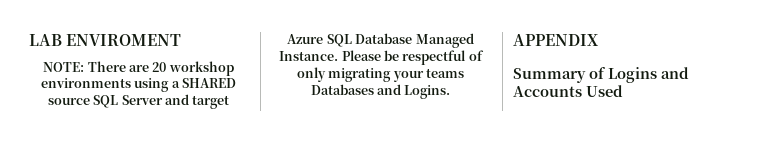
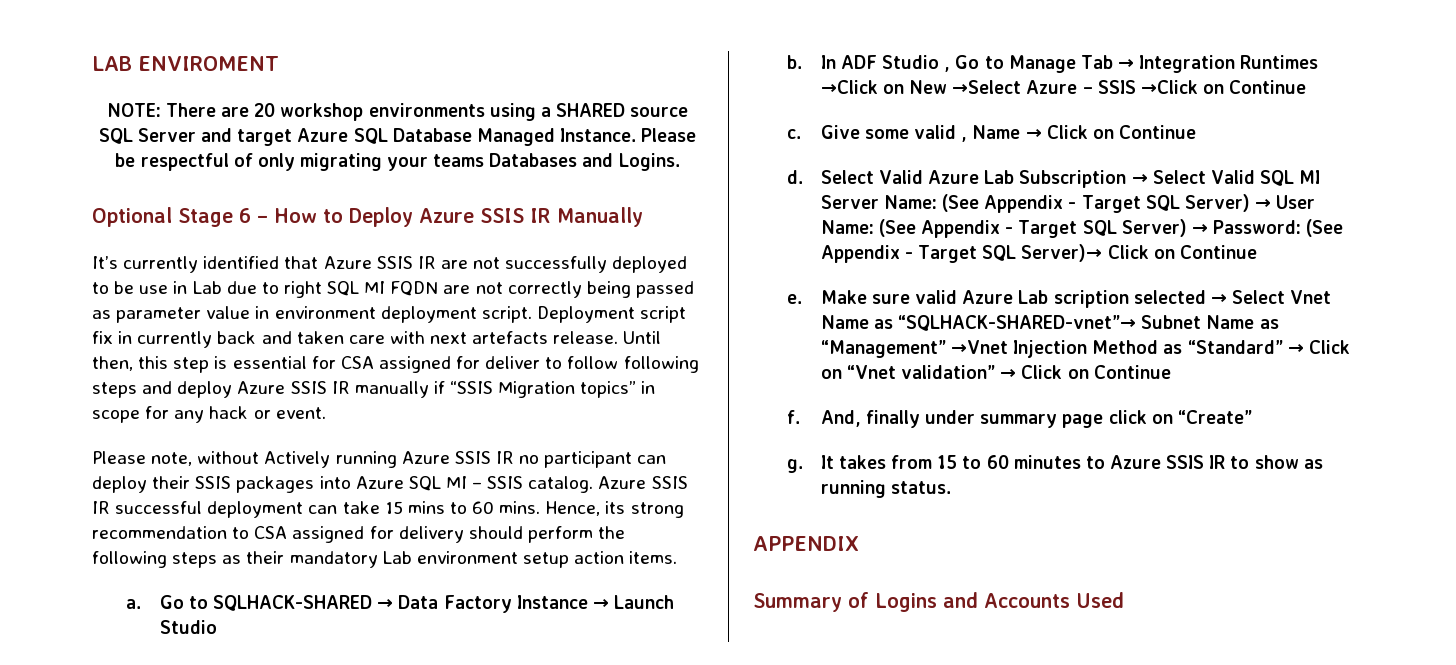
+ Optional Stage 6 – How to Deploy Azure SSIS IR Manually
+ It’s currently identified that Azure SSIS IR are not successfully deployed to be use in Lab due to right SQL MI FQDN are not correctly being passed as parameter value in environment deployment script. Deployment script fix in currently back and taken care with next artefacts release. Until then, this step is essential for CSA assigned for deliver to follow following steps and deploy Azure SSIS IR manually if “SSIS Migration topics” in scope for any hack or event.
+ Please note, without Actively running Azure SSIS IR no participant can deploy their SSIS packages into Azure SQL MI – SSIS catalog. Azure SSIS IR successful deployment can take 15 mins to 60 mins. Hence, its strong recommendation to CSA assigned for delivery should perform the following steps as their mandatory Lab environment setup action items.
+ a. Go to SQLHACK-SHARED → Data Factory Instance → Launch Studio
+ b. In ADF Studio , Go to Manage Tab → Integration Runtimes →Click on New →Select Azure – SSIS →Click on Continue
+ c. Give some valid , Name → Click on Continue
+ d. Select Valid Azure Lab Subscription → Select Valid SQL MI Server Name: (See Appendix - Target SQL Server) → User Name: (See Appendix - Target SQL Server) → Password: (See Appendix - Target SQL Server)→ Click on Continue
+ e. Make sure valid Azure Lab scription selected → Select Vnet Name as “SQLHACK-SHARED-vnet”→ Subnet Name as “Management” →Vnet Injection Method as “Standard” → Click on “Vnet validation” → Click on Continue
+ f. And, finally under summary page click on “Create”
+ g. It takes from 15 to 60 minutes to Azure SSIS IR to show as running status.

